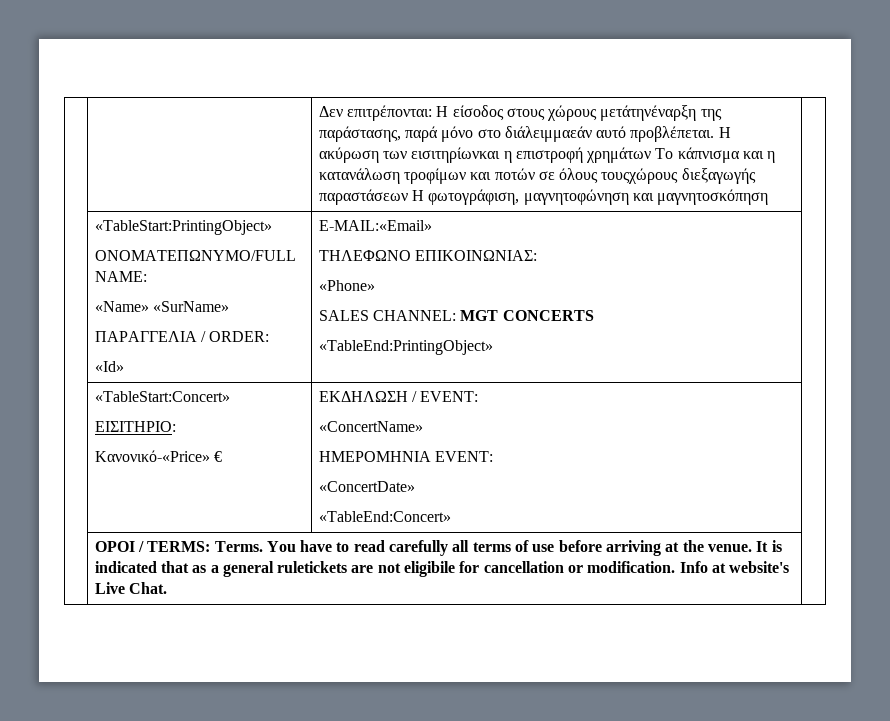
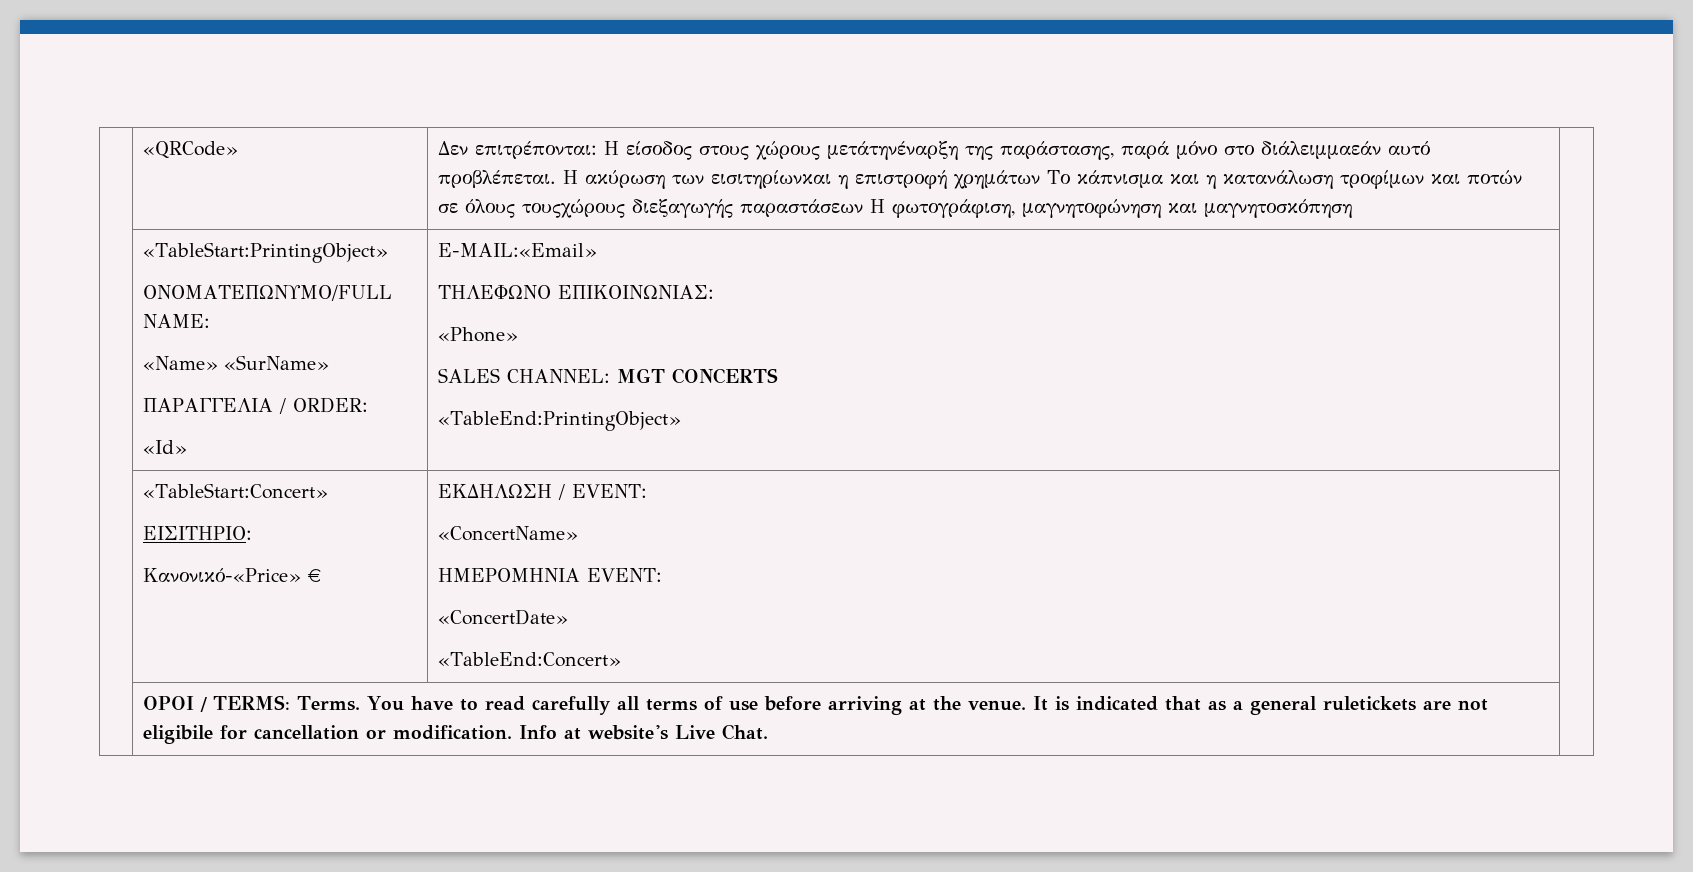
+ «QRCode»

